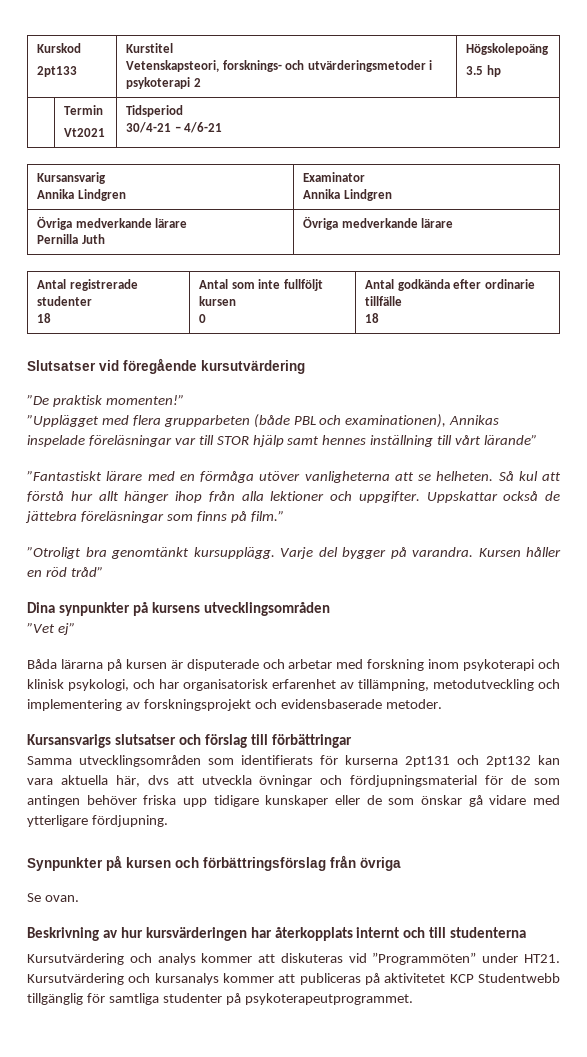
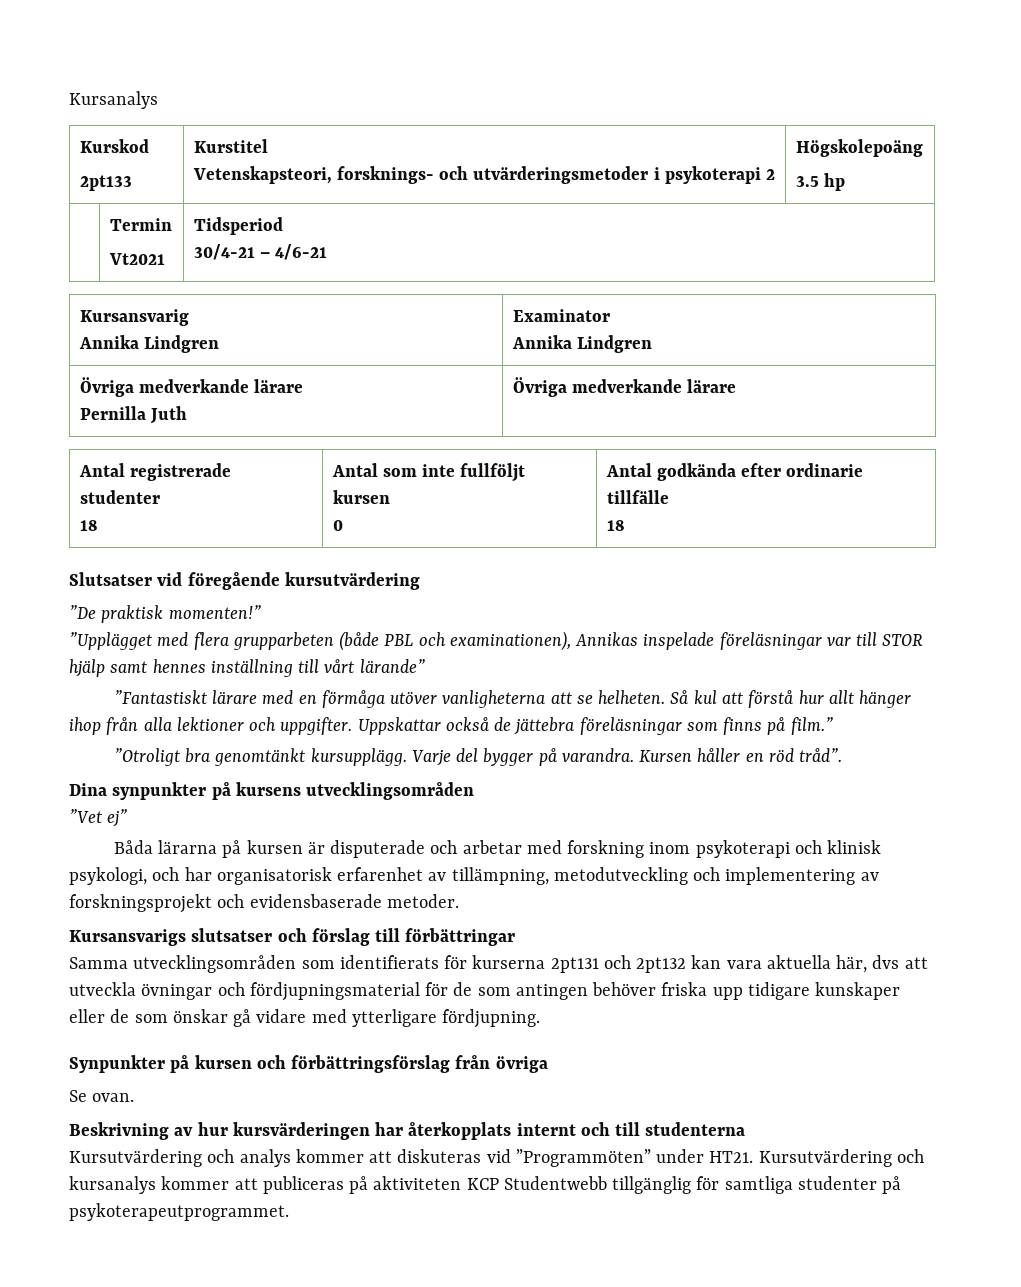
+ Kursanalys
- Kursen håller en röd tråd”
+ Kursen håller en röd tråd”.
- Kursutvärdering och kursanalys kommer att publiceras på aktivitetet KCP Studentwebb tillgänglig för samtliga studenter på psykoterapeutprogrammet.
+ Kursutvärdering och kursanalys kommer att publiceras på aktiviteten KCP Studentwebb tillgänglig för samtliga studenter på psykoterapeutprogrammet.

